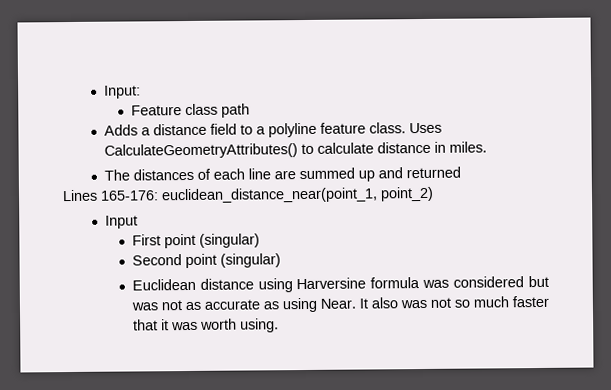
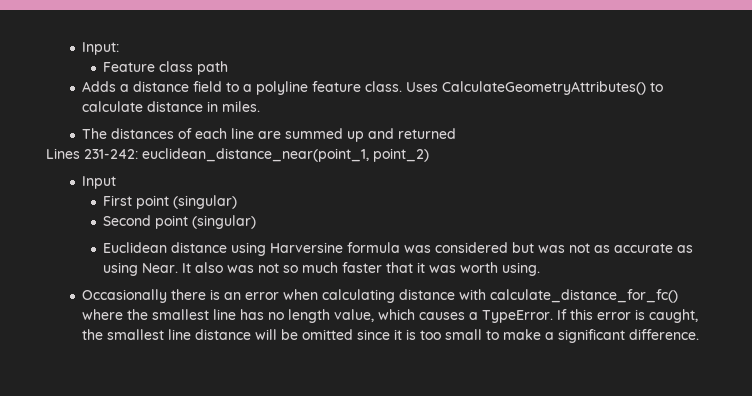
- Lines 165-176: euclidean_distance_near(point_1, point_2)
+ Lines 231-242: euclidean_distance_near(point_1, point_2)
+ Occasionally there is an error when calculating distance with calculate_distance_for_fc() where the smallest line has no length value, which causes a TypeError. If this error is caught, the smallest line distance will be omitted since it is too small to make a significant difference.

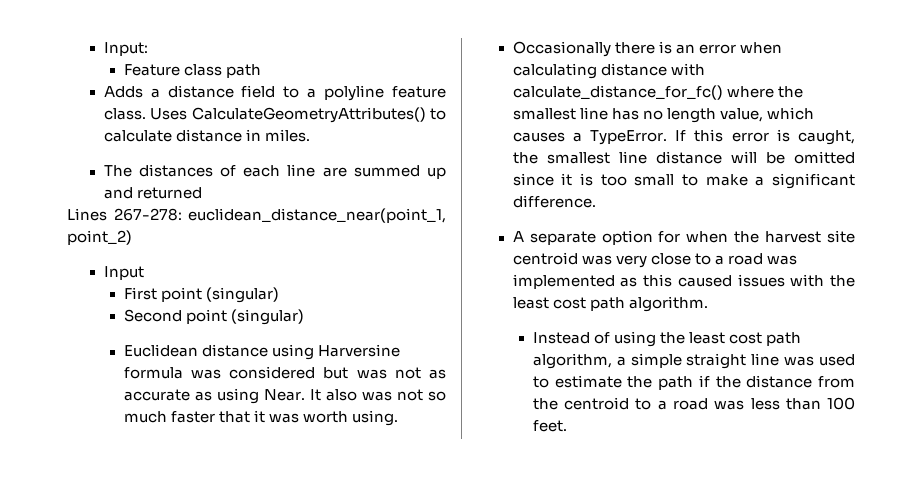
- Lines 231-242: euclidean_distance_near(point_1, point_2)
+ Lines 267-278: euclidean_distance_near(point_1, point_2)
+ A separate option for when the harvest site centroid was very close to a road was implemented as this caused issues with the least cost path algorithm.
+ Instead of using the least cost path algorithm, a simple straight line was used to estimate the path if the distance from the centroid to a road was less than 100 feet.

